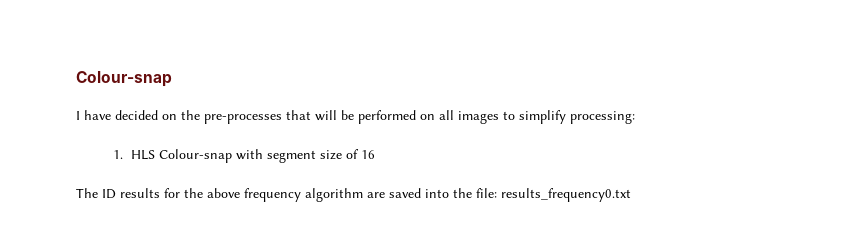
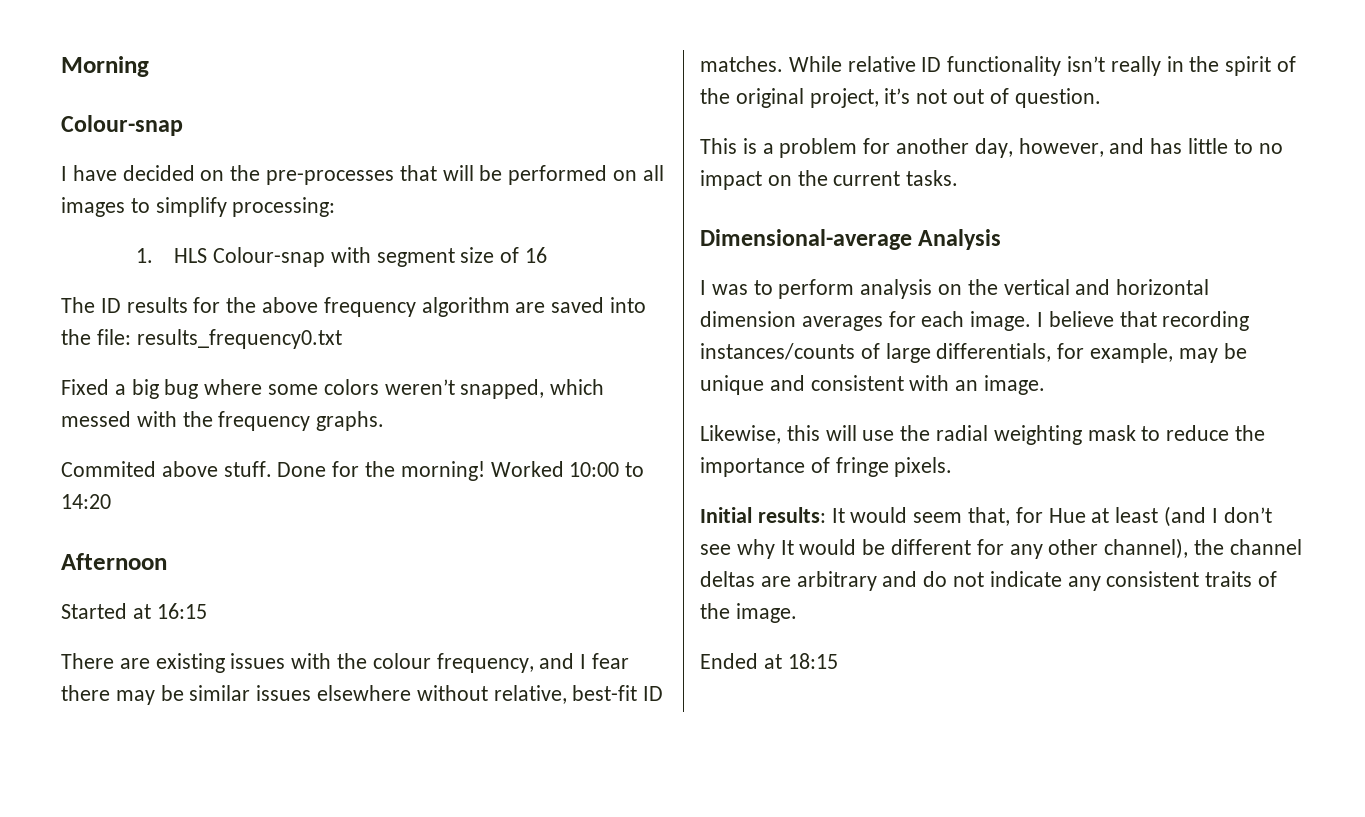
+ Morning
+ Fixed a big bug where some colors weren’t snapped, which messed with the frequency graphs.
+ Commited above stuff. Done for the morning! Worked 10:00 to 14:20
+ Afternoon
+ Started at 16:15
+ There are existing issues with the colour frequency, and I fear there may be similar issues elsewhere without relative, best-fit ID matches. While relative ID functionality isn’t really in the spirit of the original project, it’s not out of question.
+ This is a problem for another day, however, and has little to no impact on the current tasks.
+ Dimensional-average Analysis
+ I was to perform analysis on the vertical and horizontal dimension averages for each image. I believe that recording instances/counts of large differentials, for example, may be unique and consistent with an image.
+ Likewise, this will use the radial weighting mask to reduce the importance of fringe pixels.
+ Initial results: It would seem that, for Hue at least (and I don’t see why It would be different for any other channel), the channel deltas are arbitrary and do not indicate any consistent traits of the image.
+ Ended at 18:15

